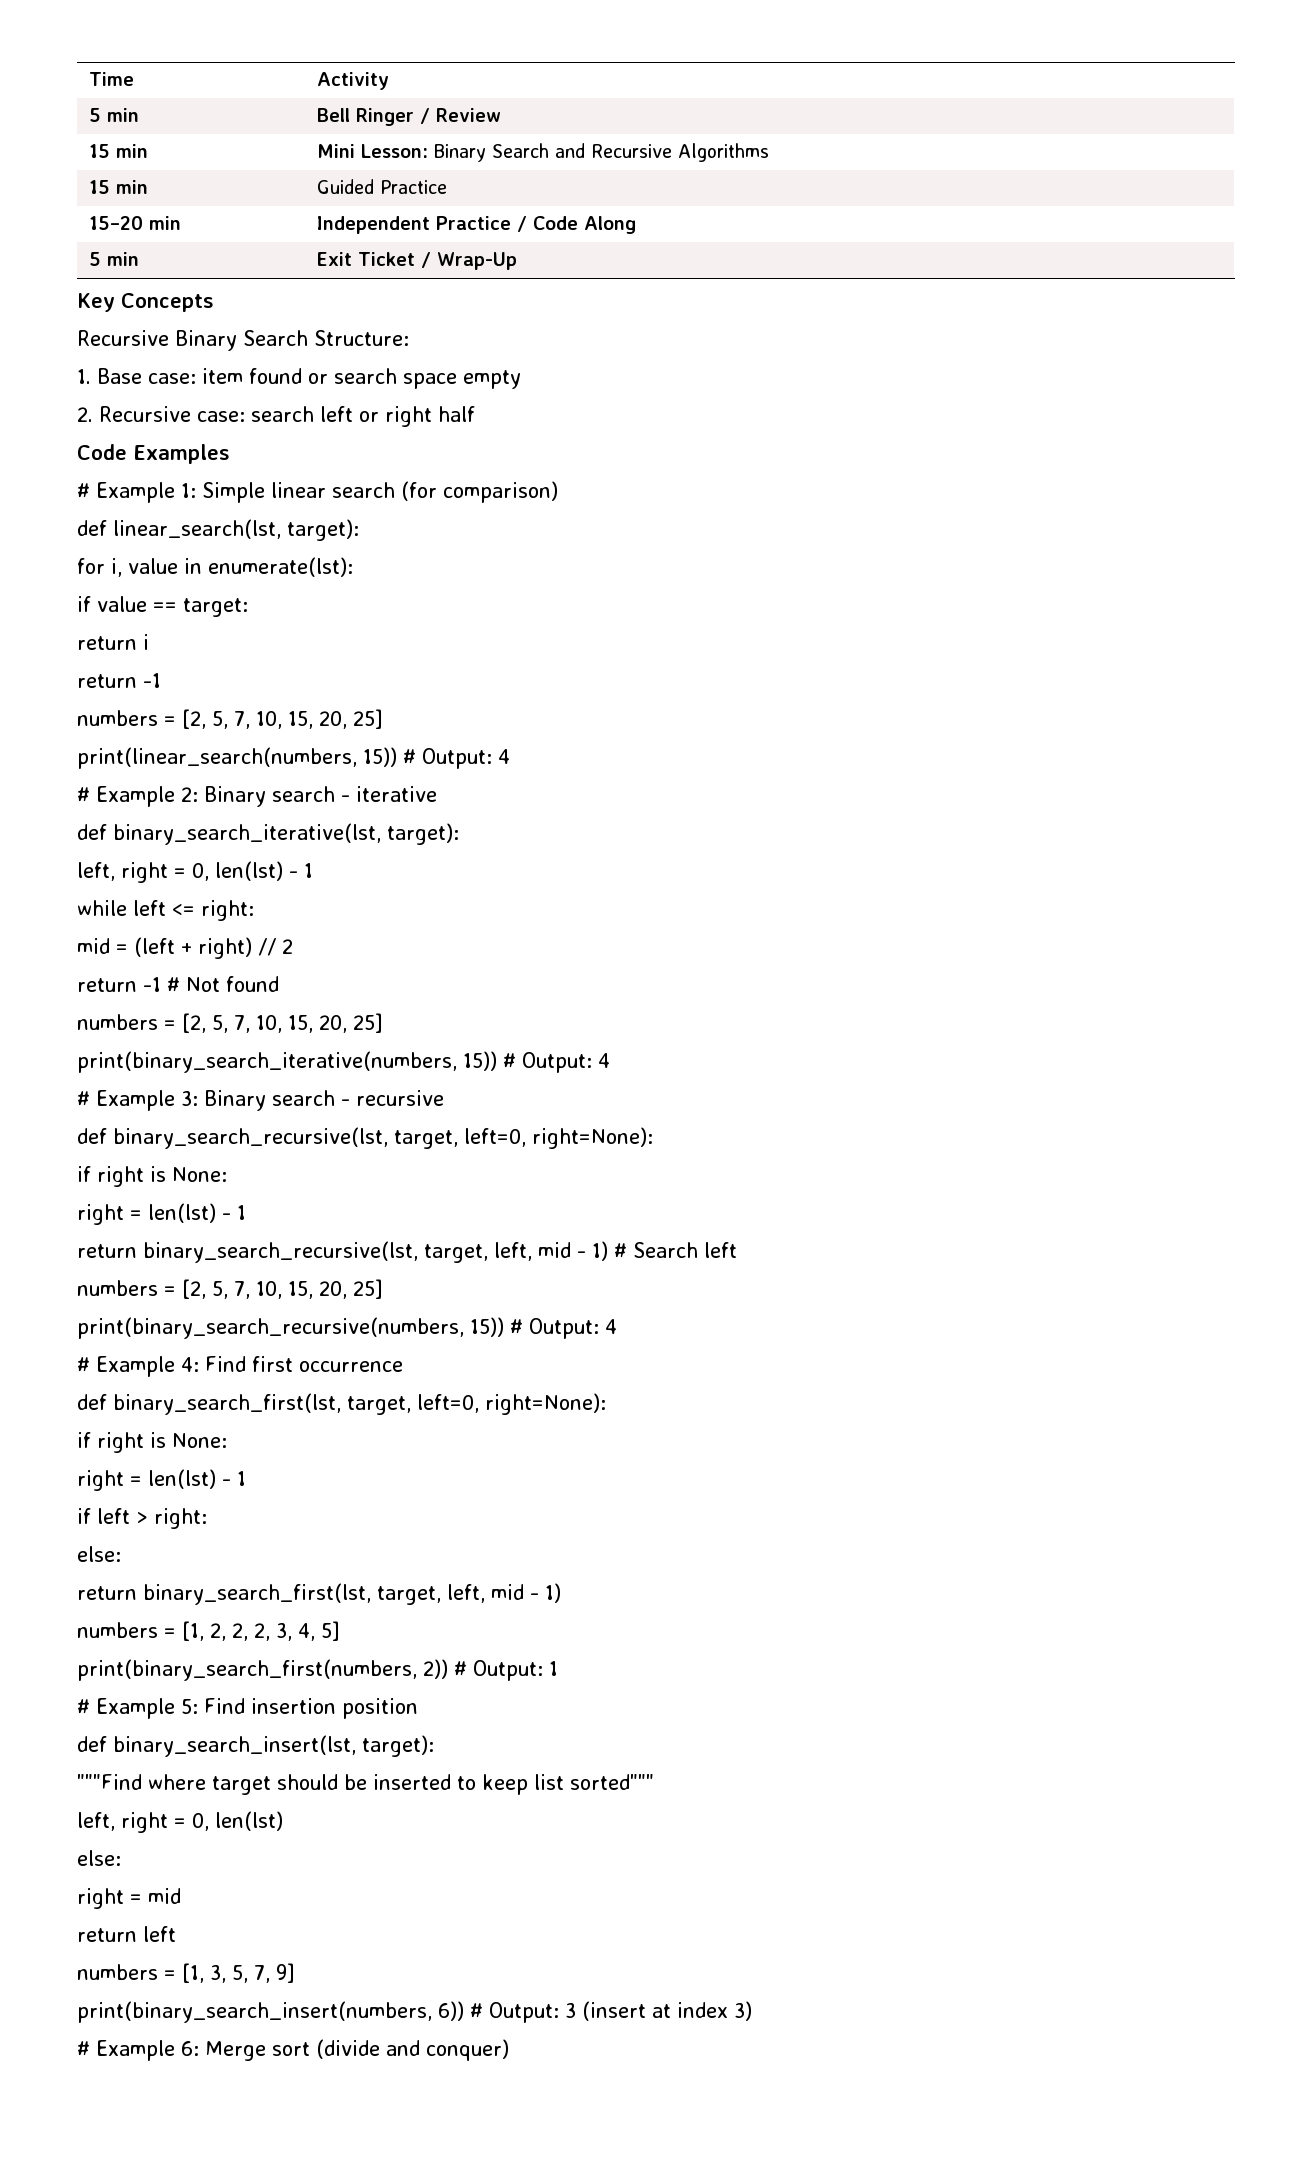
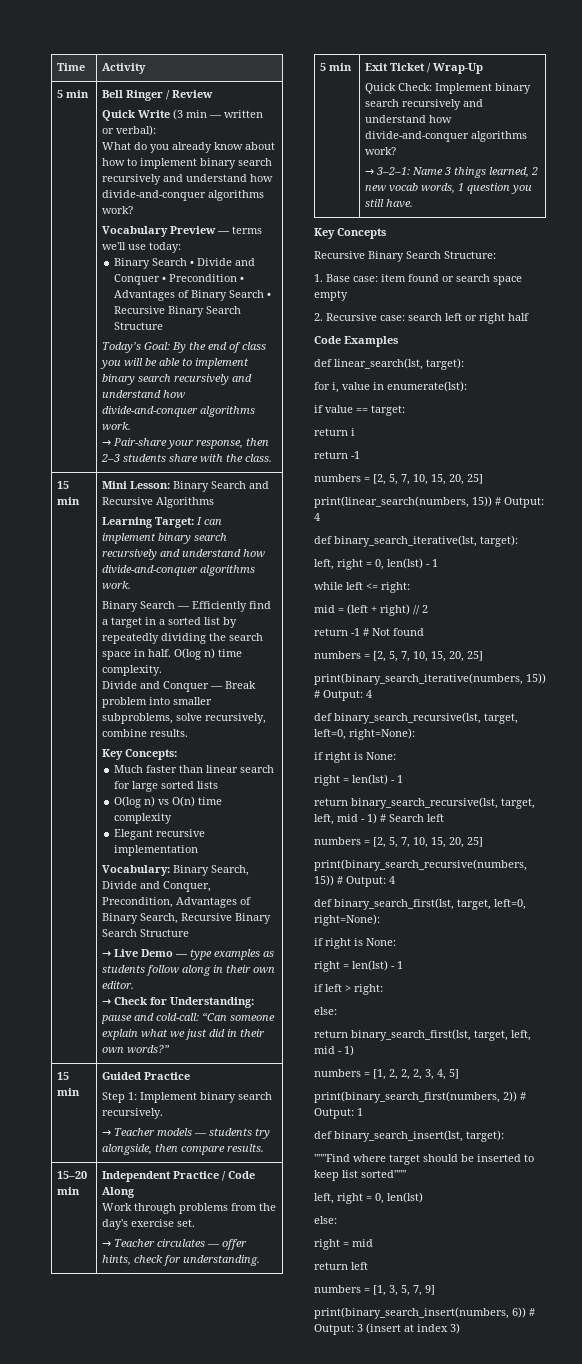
+ Quick Write (3 min — written or verbal):
+ What do you already know about how to implement binary search recursively and understand how divide-and-conquer algorithms work?
+ Vocabulary Preview — terms we'll use today:
+ Binary Search • Divide and Conquer • Precondition • Advantages of Binary Search • Recursive Binary Search Structure
+ Today’s Goal: By the end of class you will be able to implement binary search recursively and understand how divide-and-conquer algorithms work.
+ → Pair-share your response, then 2–3 students share with the class.
+ Learning Target: I can implement binary search recursively and understand how divide-and-conquer algorithms work.
+ Binary Search — Efficiently find a target in a sorted list by repeatedly dividing the search space in half. O(log n) time complexity.
+ Divide and Conquer — Break problem into smaller subproblems, solve recursively, combine results.
+ Key Concepts:
+ Much faster than linear search for large sorted lists
+ O(log n) vs O(n) time complexity
+ Elegant recursive implementation
+ Vocabulary: Binary Search, Divide and Conquer, Precondition, Advantages of Binary Search, Recursive Binary Search Structure
+ → Live Demo — type examples as students follow along in their own editor.
+ → Check for Understanding: pause and cold-call: “Can someone explain what we just did in their own words?”
  15 min | Guided Practice
+ Step 1: Implement binary search recursively.
+ → Teacher models — students try alongside, then compare results.
  15–20 min | Independent Practice / Code Along
+ Work through problems from the day's exercise set.
+ → Teacher circulates — offer hints, check for understanding.
  5 min | Exit Ticket / Wrap-Up
+ Quick Check: Implement binary search recursively and understand how divide-and-conquer algorithms work?
+ → 3–2–1: Name 3 things learned, 2 new vocab words, 1 question you still have.
- # Example 1: Simple linear search (for comparison)
- # Example 2: Binary search - iterative
- # Example 3: Binary search - recursive
- # Example 4: Find first occurrence
- # Example 5: Find insertion position
- # Example 6: Merge sort (divide and conquer)

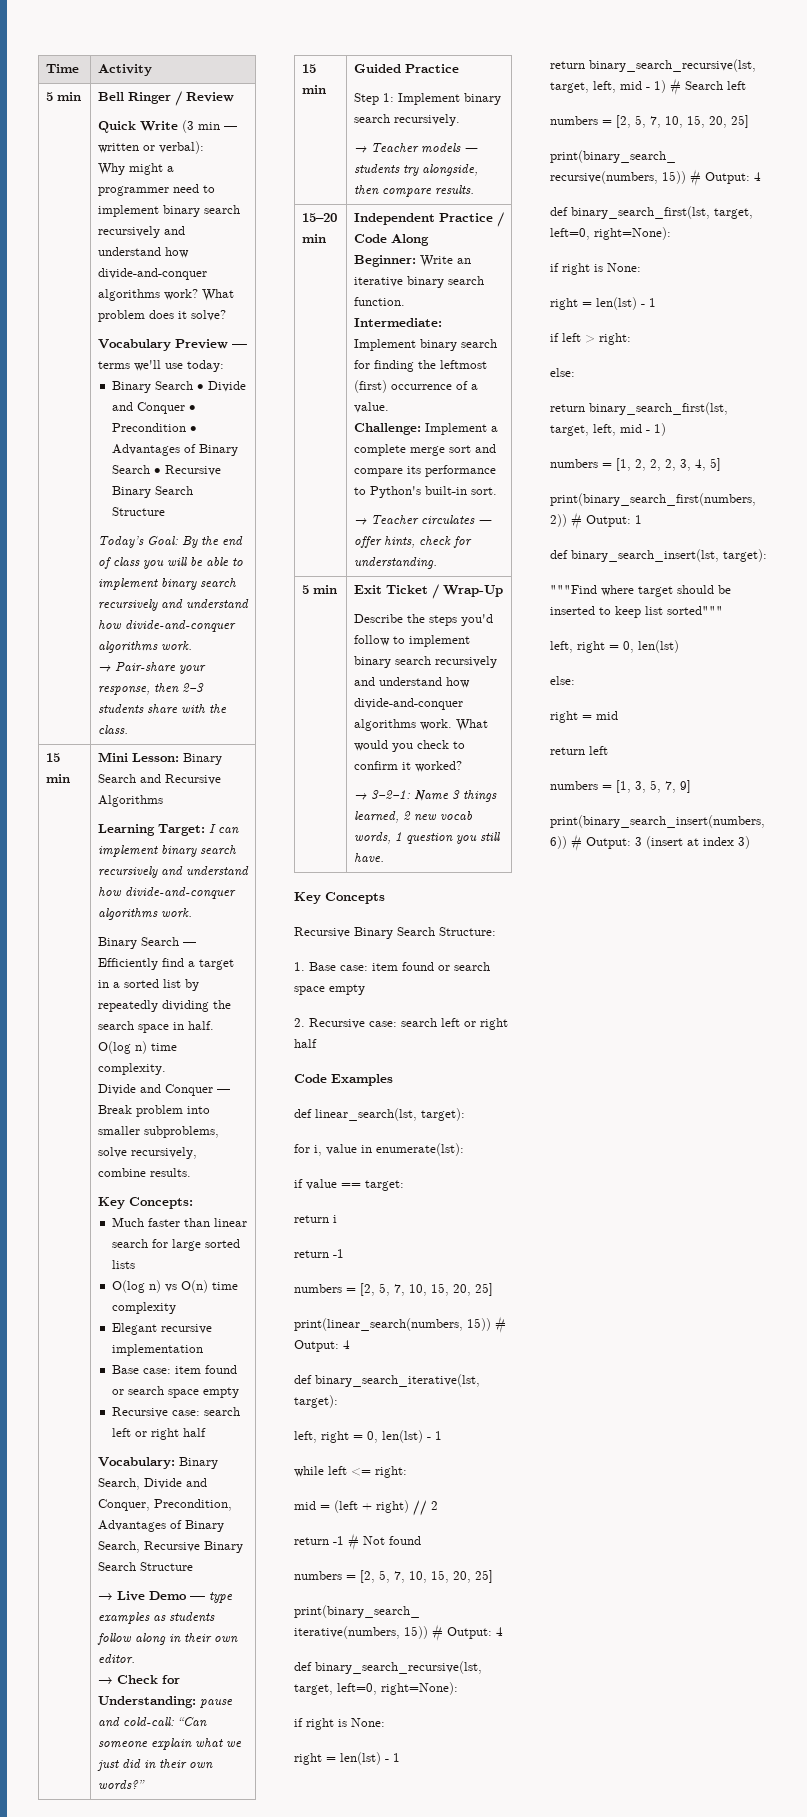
- What do you already know about how to implement binary search recursively and understand how divide-and-conquer algorithms work?
+ Why might a programmer need to implement binary search recursively and understand how divide-and-conquer algorithms work? What problem does it solve?
  Elegant recursive implementation
+ Base case: item found or search space empty
+ Recursive case: search left or right half
- Work through problems from the day's exercise set.
+ Beginner: Write an iterative binary search function.
+ Intermediate: Implement binary search for finding the leftmost (first) occurrence of a value.
+ Challenge: Implement a complete merge sort and compare its performance to Python's built-in sort.
- Quick Check: Implement binary search recursively and understand how divide-and-conquer algorithms work?
+ Describe the steps you'd follow to implement binary search recursively and understand how divide-and-conquer algorithms work. What would you check to confirm it worked?

